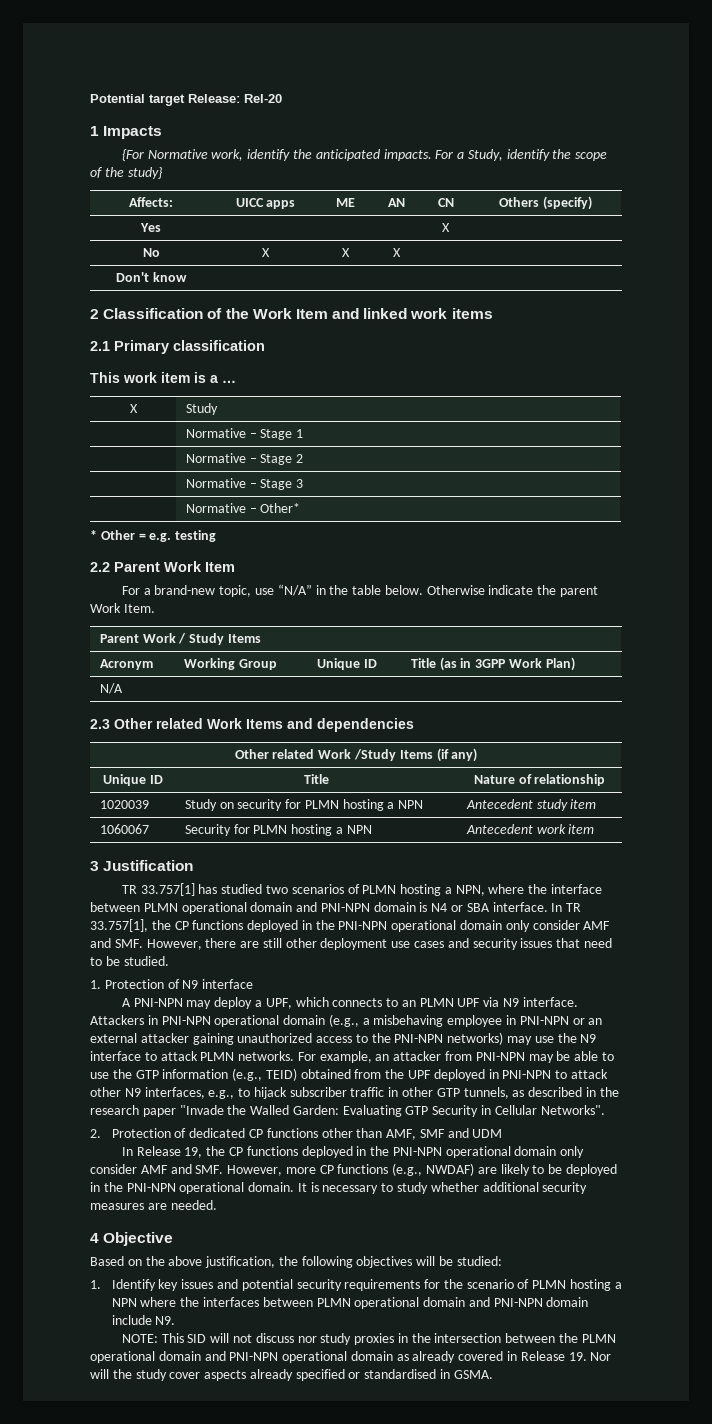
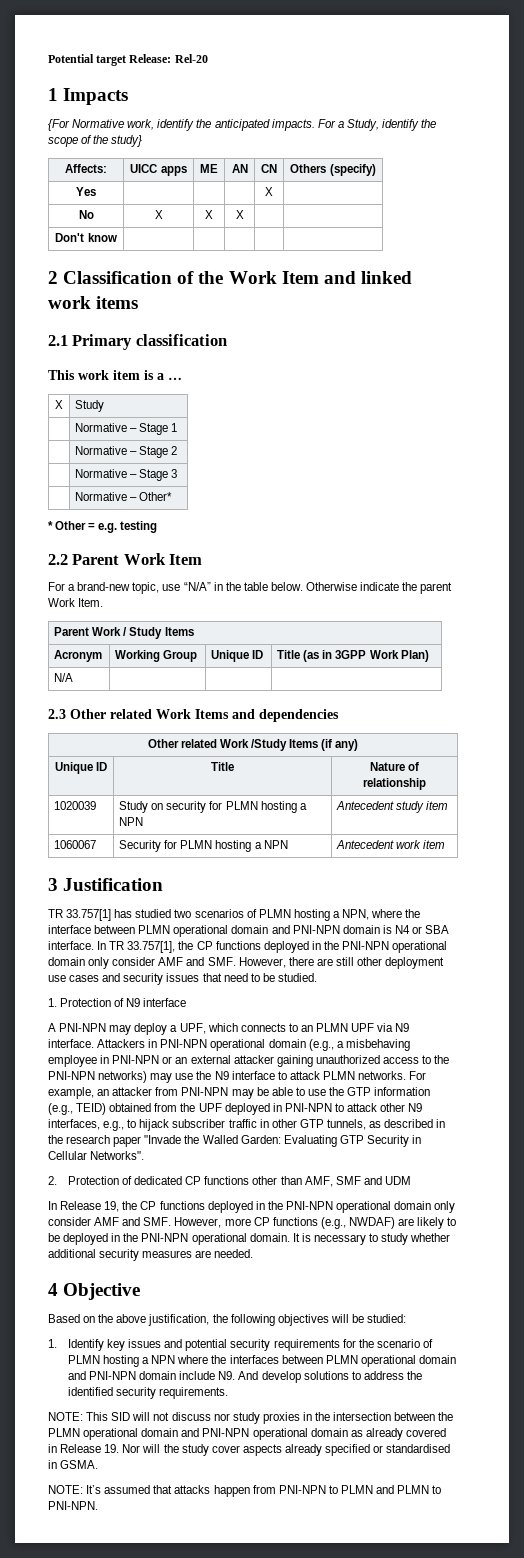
- 1. Identify key issues and potential security requirements for the scenario of PLMN hosting a NPN where the interfaces between PLMN operational domain and PNI-NPN domain include N9.
+ 1. Identify key issues and potential security requirements for the scenario of PLMN hosting a NPN where the interfaces between PLMN operational domain and PNI-NPN domain include N9. And develop solutions to address the identified security requirements.
+ NOTE: It’s assumed that attacks happen from PNI-NPN to PLMN and PLMN to PNI-NPN.

